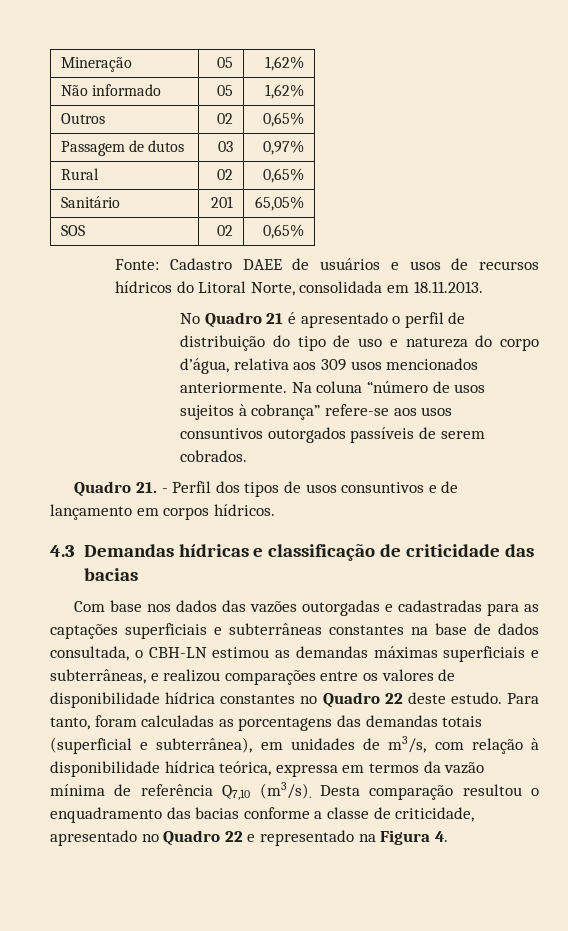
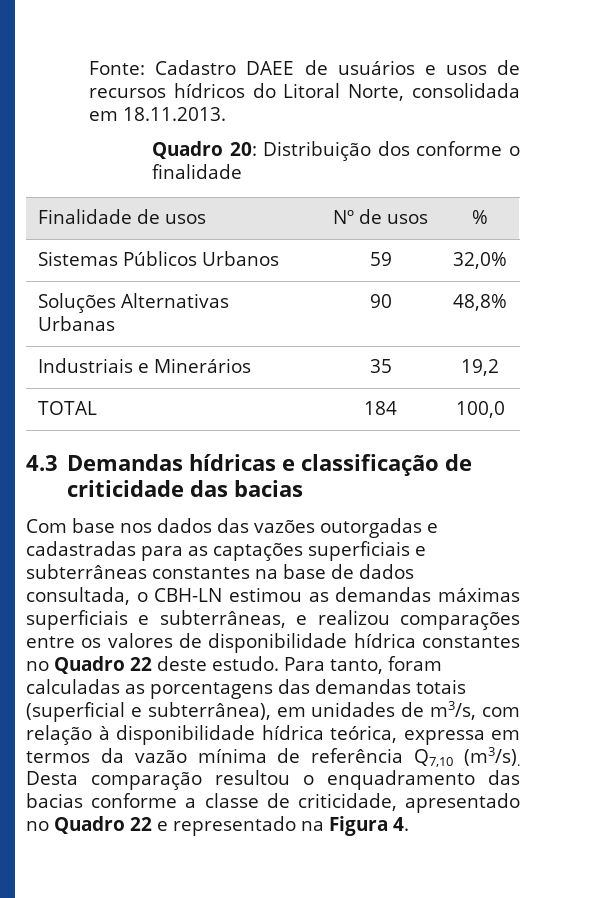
- Mineração | 05 | 1,62%
- Não informado | 05 | 1,62%
- Outros | 02 | 0,65%
- Passagem de dutos | 03 | 0,97%
- Rural | 02 | 0,65%
- Sanitário | 201 | 65,05%
- SOS | 02 | 0,65%
- No Quadro 21 é apresentado o perfil de distribuição do tipo de uso e natureza do corpo d’água, relativa aos 309 usos mencionados anteriormente. Na coluna “número de usos sujeitos à cobrança” refere-se aos usos consuntivos outorgados passíveis de serem cobrados.
- Quadro 21. - Perfil dos tipos de usos consuntivos e de lançamento em corpos hídricos.
+ Quadro 20: Distribuição dos conforme o finalidade
+ Finalidade de usos | Nº de usos | %
+ Sistemas Públicos Urbanos | 59 | 32,0%
+ Soluções Alternativas Urbanas | 90 | 48,8%
+ Industriais e Minerários | 35 | 19,2
+ TOTAL | 184 | 100,0

